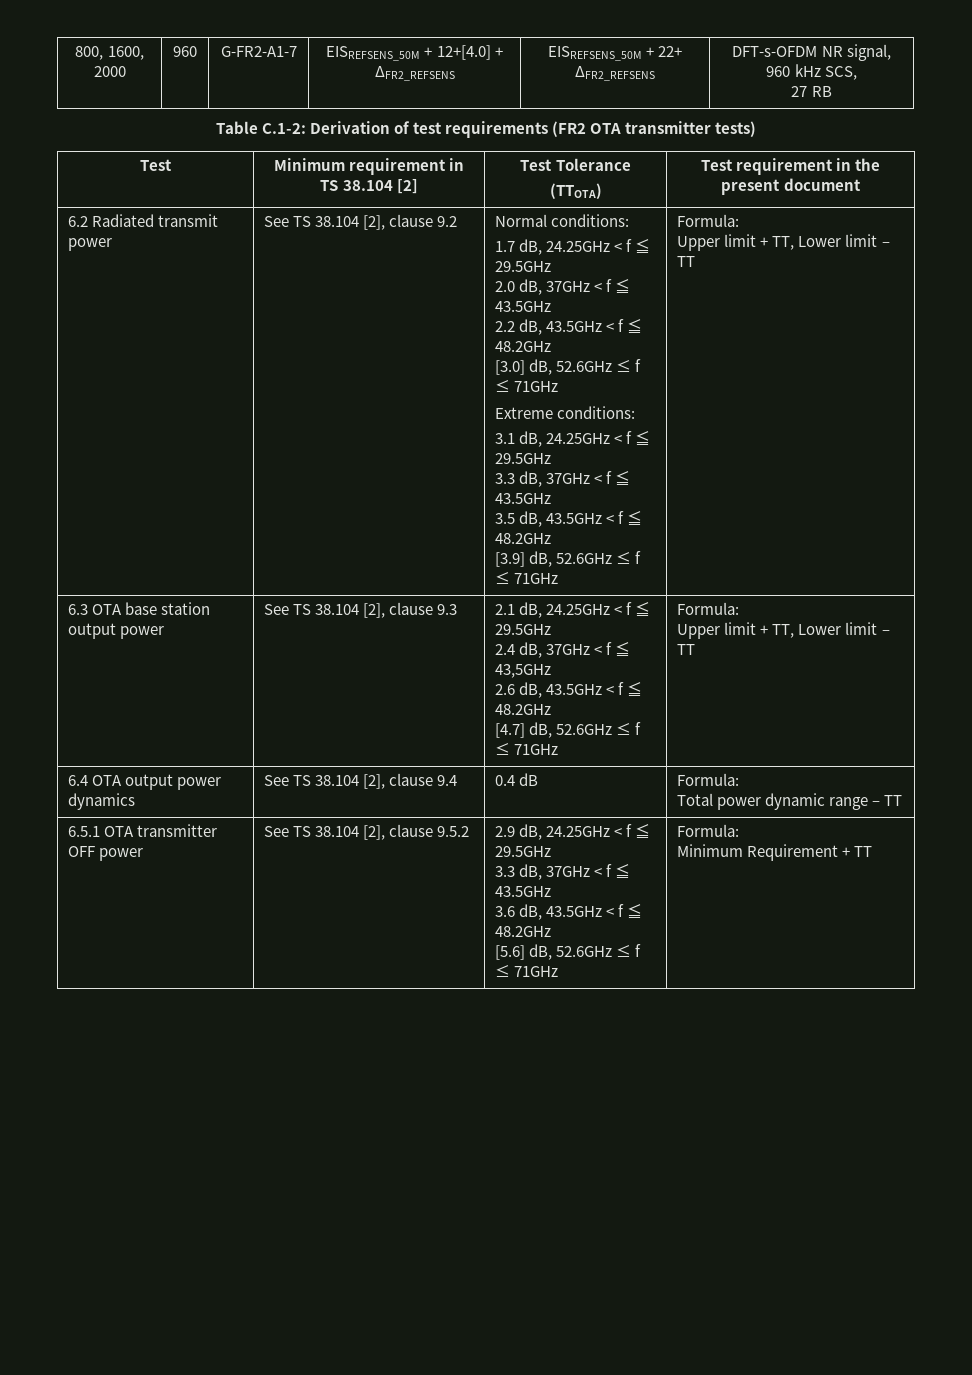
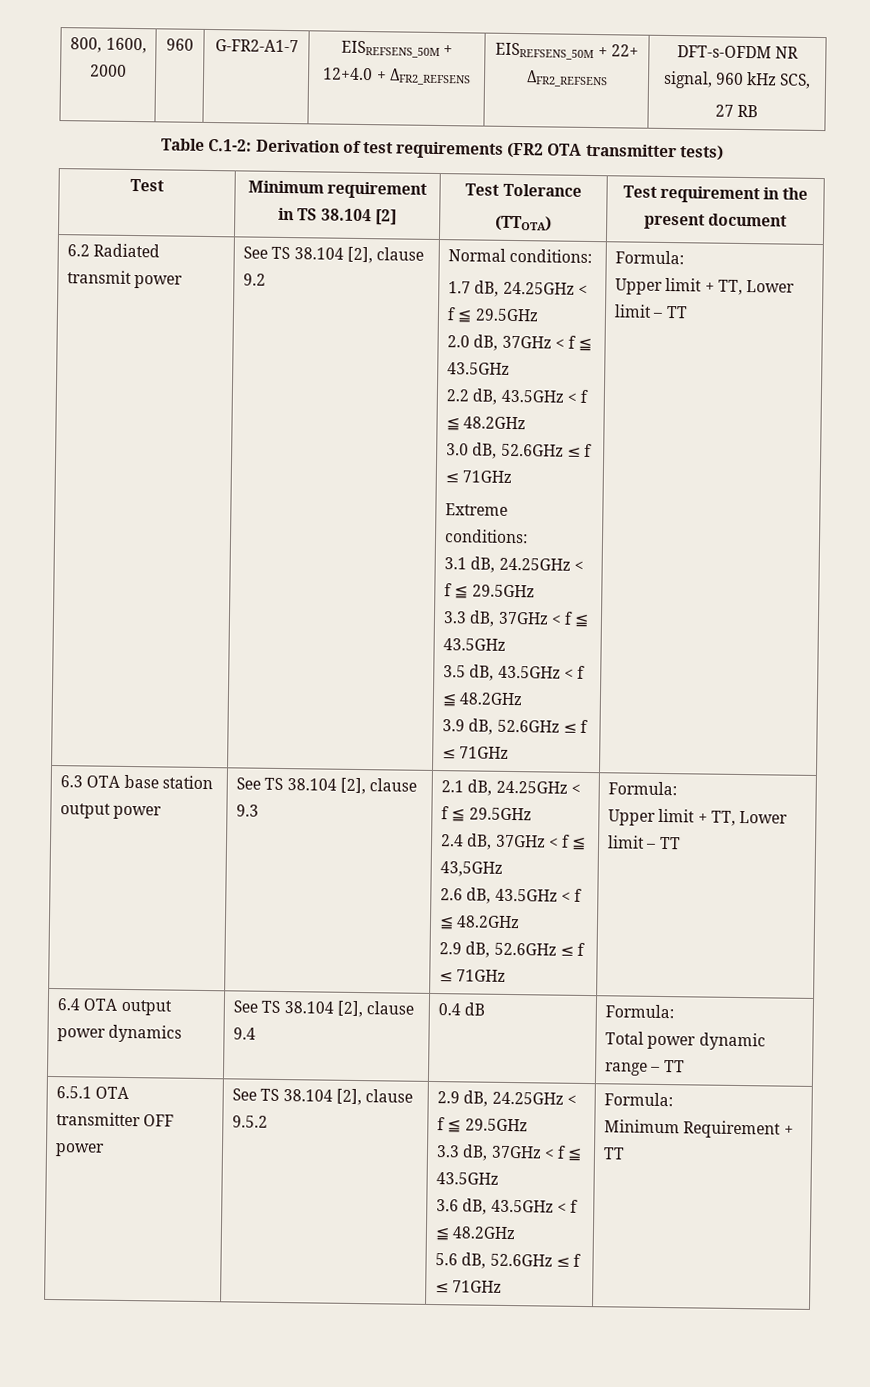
- 800, 1600, 2000 | 960 | G-FR2-A1-7 | EISREFSENS_50M + 12+[4.0] + ΔFR2_REFSENS | EISREFSENS_50M + 22+ ΔFR2_REFSENS | DFT-s-OFDM NR signal, 960 kHz SCS,
+ 800, 1600, 2000 | 960 | G-FR2-A1-7 | EISREFSENS_50M + 12+4.0 + ΔFR2_REFSENS | EISREFSENS_50M + 22+ ΔFR2_REFSENS | DFT-s-OFDM NR signal, 960 kHz SCS,
- [3.0] dB, 52.6GHz ≤ f ≤ 71GHz
+ 3.0 dB, 52.6GHz ≤ f ≤ 71GHz
- [3.9] dB, 52.6GHz ≤ f ≤ 71GHz
+ 3.9 dB, 52.6GHz ≤ f ≤ 71GHz
- [4.7] dB, 52.6GHz ≤ f ≤ 71GHz
+ 2.9 dB, 52.6GHz ≤ f ≤ 71GHz
- [5.6] dB, 52.6GHz ≤ f ≤ 71GHz
+ 5.6 dB, 52.6GHz ≤ f ≤ 71GHz

